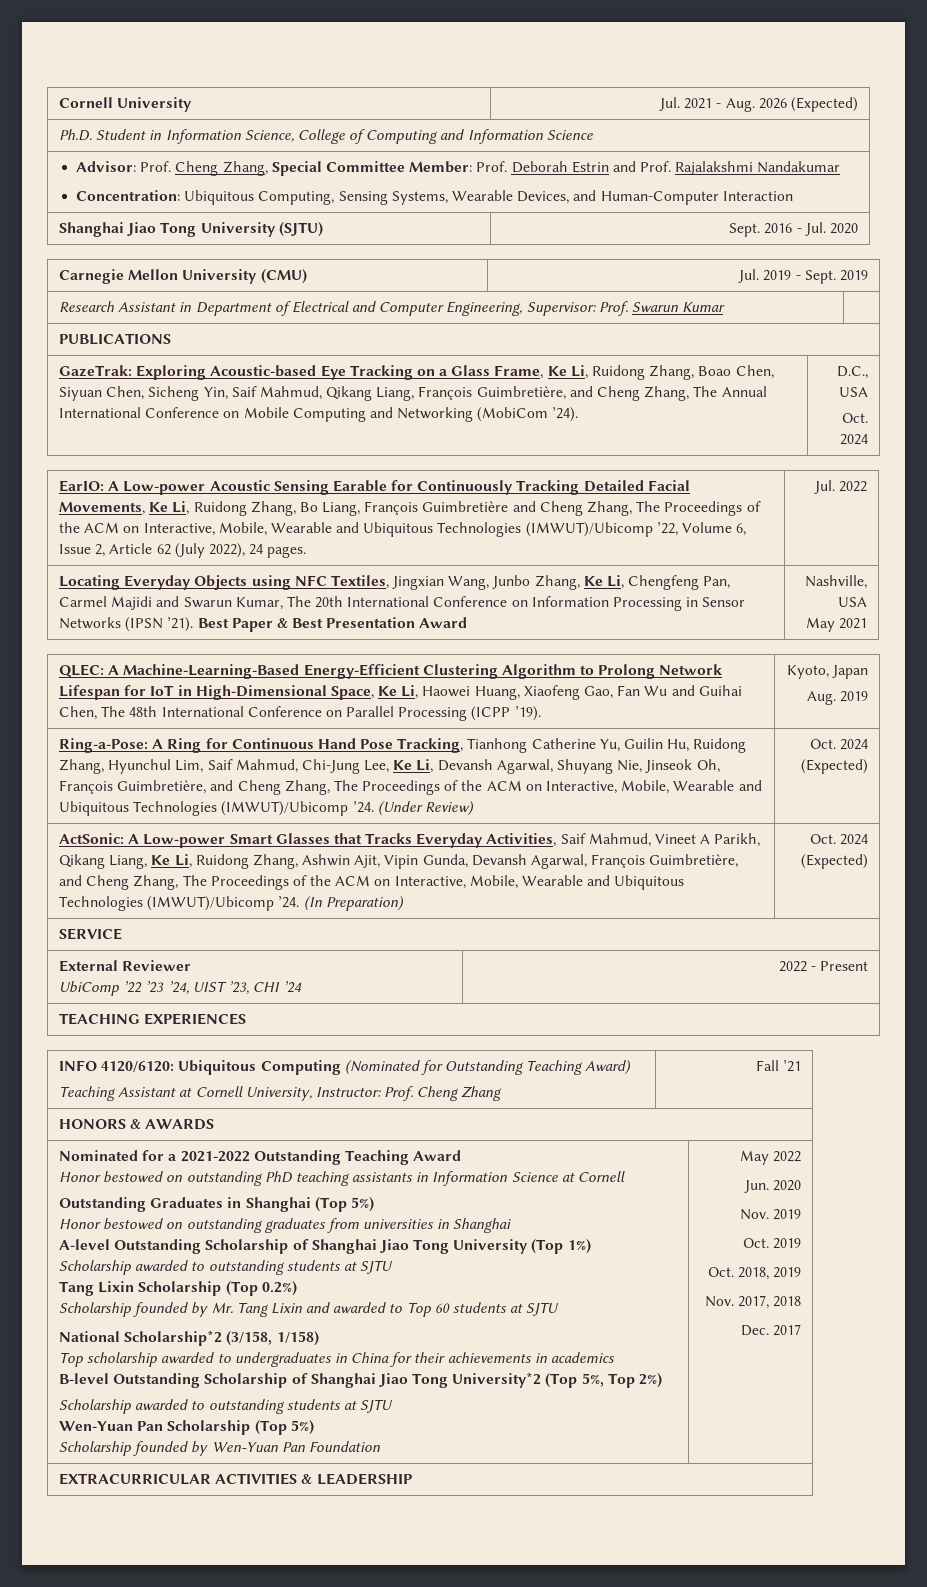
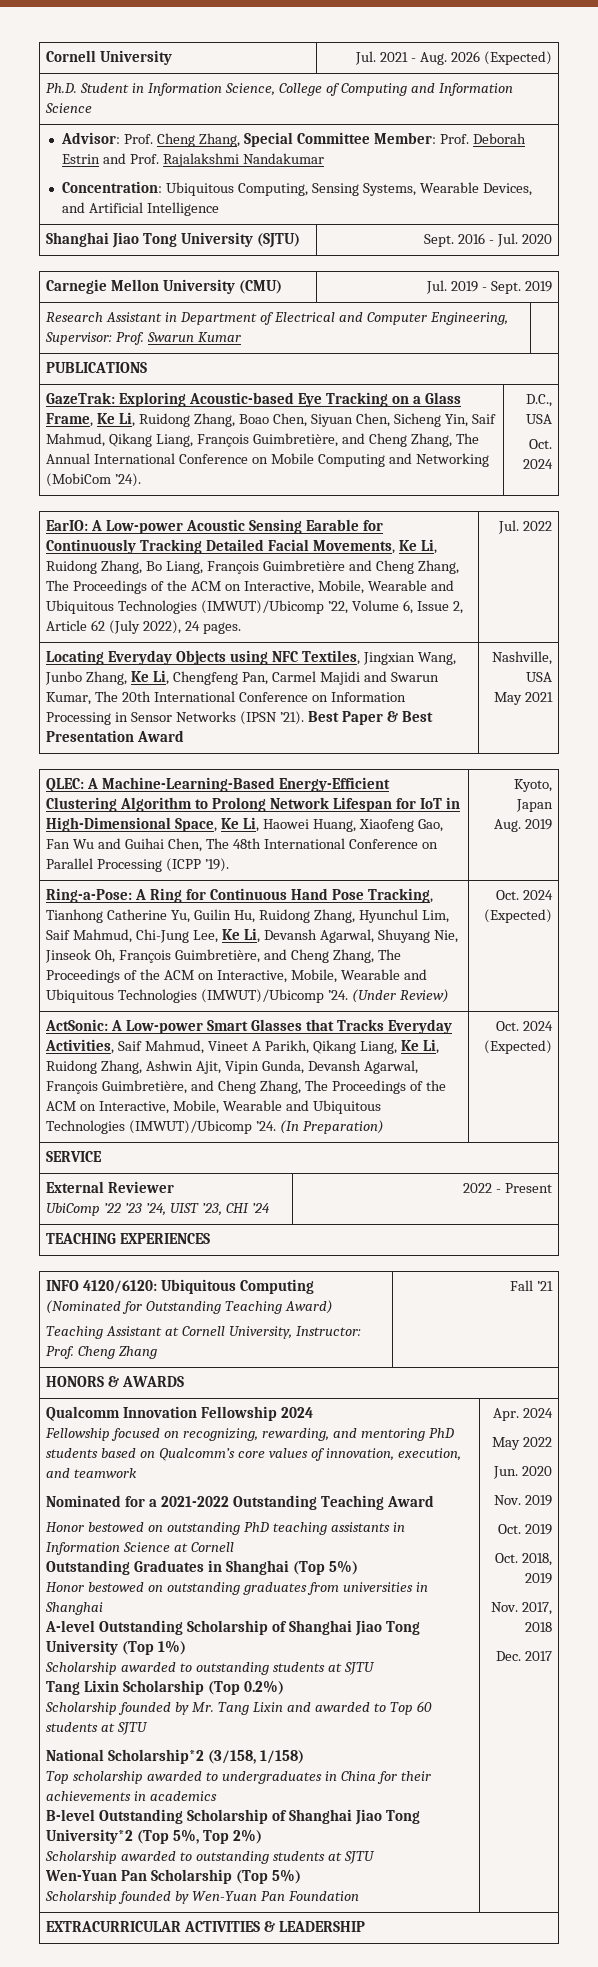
  Advisor: Prof. Cheng Zhang, Special Committee Member: Prof. Deborah Estrin and Prof. Rajalakshmi Nandakumar
- Concentration: Ubiquitous Computing, Sensing Systems, Wearable Devices, and Human-Computer Interaction
+ Concentration: Ubiquitous Computing, Sensing Systems, Wearable Devices, and Artificial Intelligence
+ Qualcomm Innovation Fellowship 2024
+ Fellowship focused on recognizing, rewarding, and mentoring PhD students based on Qualcomm’s core values of innovation, execution, and teamwork
+ Apr. 2024

